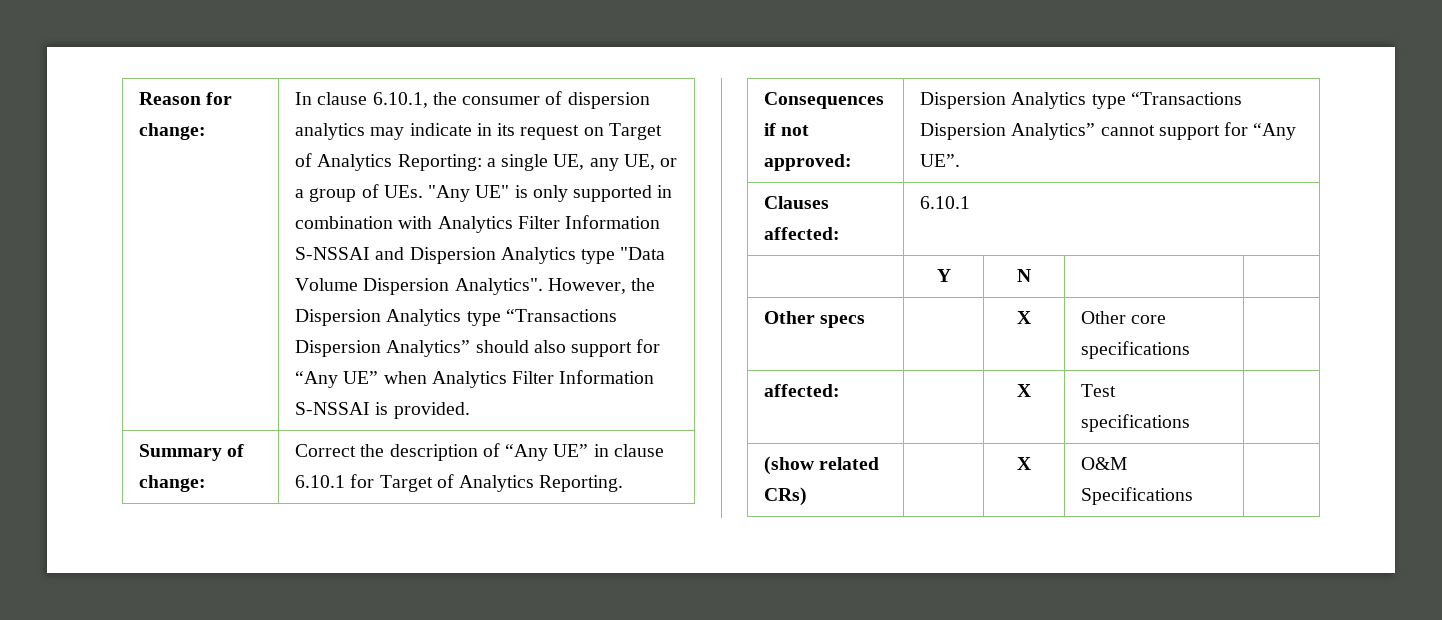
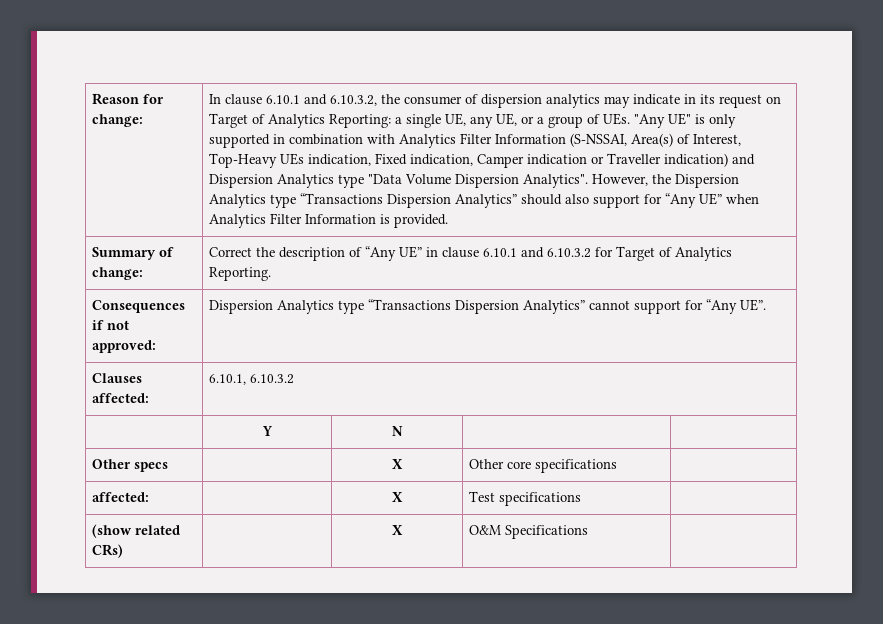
- In clause 6.10.1, the consumer of dispersion analytics may indicate in its request on Target of Analytics Reporting: a single UE, any UE, or a group of UEs. "Any UE" is only supported in combination with Analytics Filter Information S-NSSAI and Dispersion Analytics type "Data Volume Dispersion Analytics".
+ In clause 6.10.1 and 6.10.3.2, the consumer of dispersion analytics may indicate in its request on Target of Analytics Reporting: a single UE, any UE, or a group of UEs. "Any UE" is only supported in combination with Analytics Filter Information (S-NSSAI, Area(s) of Interest, Top-Heavy UEs indication, Fixed indication, Camper indication or Traveller indication) and Dispersion Analytics type "Data Volume Dispersion Analytics".
- However, the Dispersion Analytics type “Transactions Dispersion Analytics” should also support for “Any UE” when Analytics Filter Information S-NSSAI is provided.
+ However, the Dispersion Analytics type “Transactions Dispersion Analytics” should also support for “Any UE” when Analytics Filter Information is provided.
- Summary of change: | Correct the description of “Any UE” in clause 6.10.1 for Target of Analytics Reporting.
+ Summary of change: | Correct the description of “Any UE” in clause 6.10.1 and 6.10.3.2 for Target of Analytics Reporting.
- Clauses affected: | 6.10.1
+ Clauses affected: | 6.10.1, 6.10.3.2

